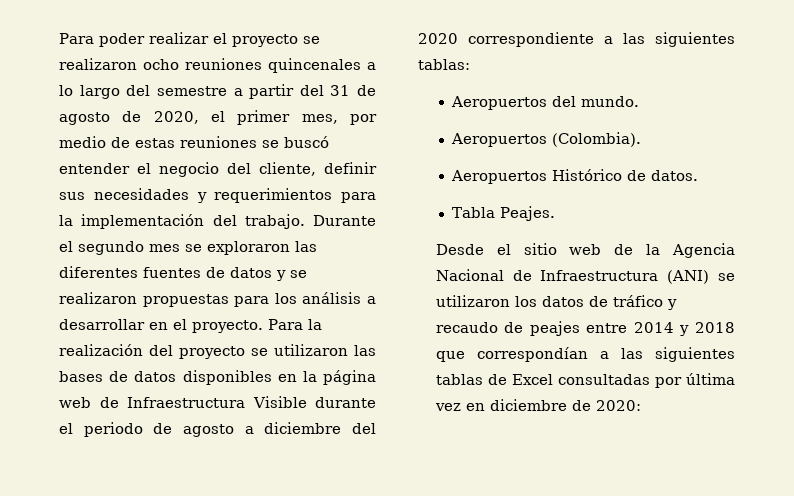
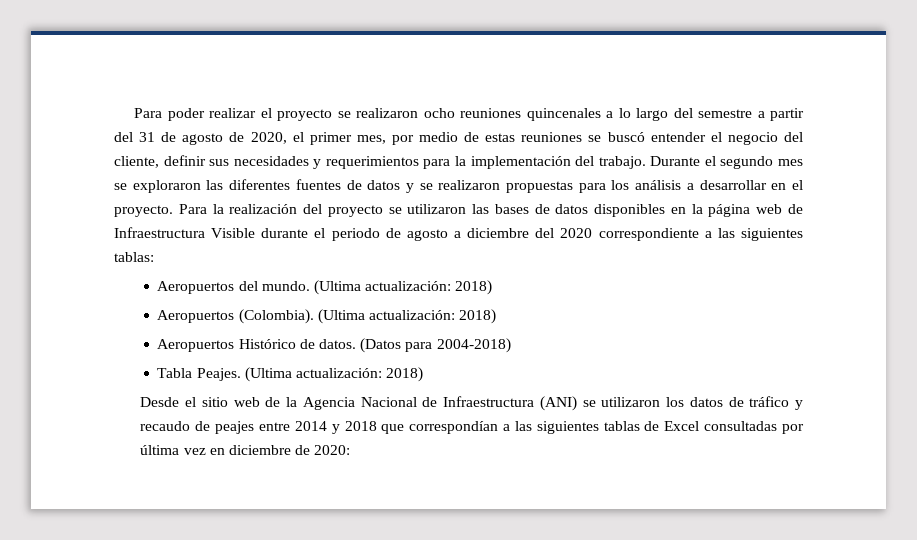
- Aeropuertos del mundo.
+ Aeropuertos del mundo. (Ultima actualización: 2018)
- Aeropuertos (Colombia).
+ Aeropuertos (Colombia). (Ultima actualización: 2018)
+ (Datos para 2004-2018)
- Tabla Peajes.
+ Tabla Peajes. (Ultima actualización: 2018)

